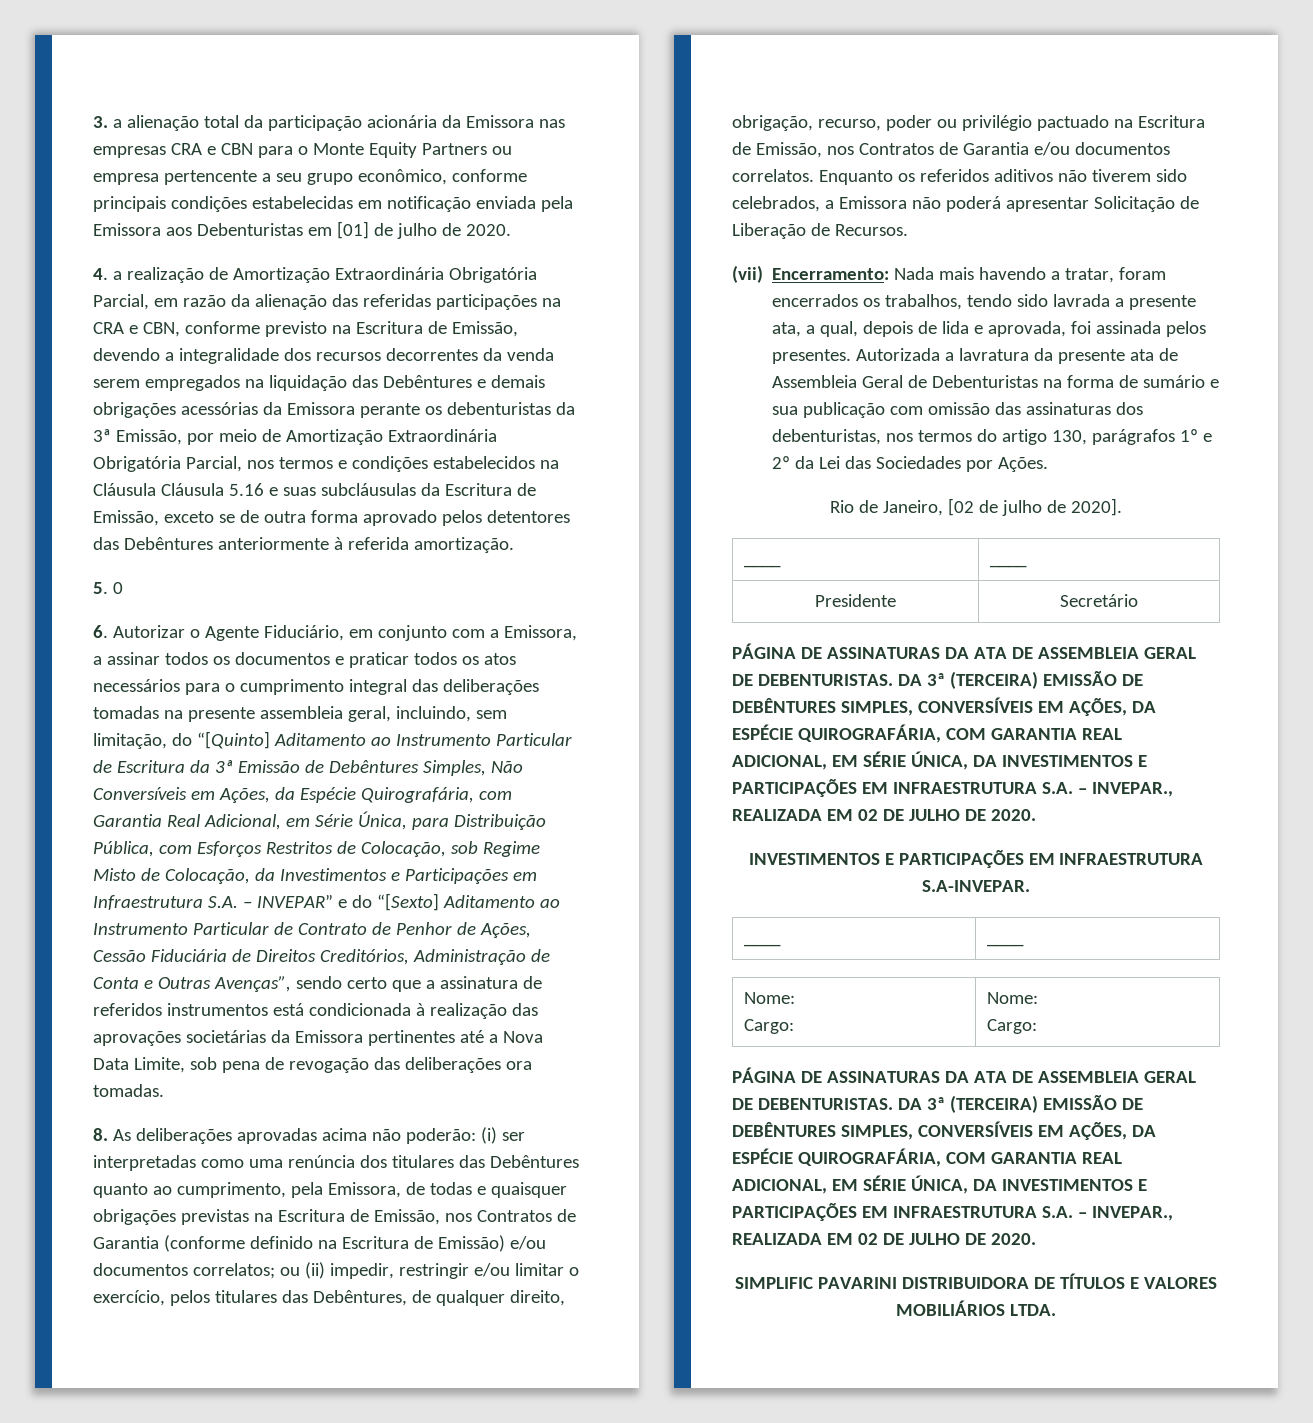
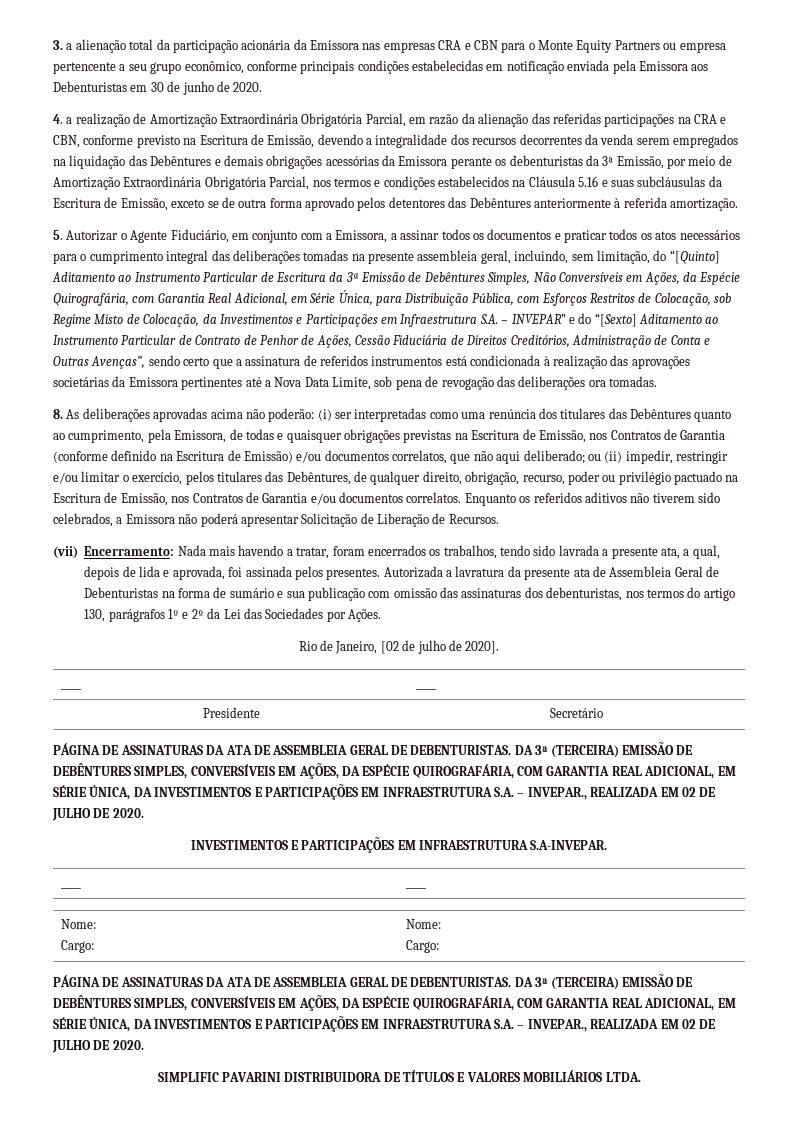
- 3. a alienação total da participação acionária da Emissora nas empresas CRA e CBN para o Monte Equity Partners ou empresa pertencente a seu grupo econômico, conforme principais condições estabelecidas em notificação enviada pela Emissora aos Debenturistas em [01] de julho de 2020.
+ 3. a alienação total da participação acionária da Emissora nas empresas CRA e CBN para o Monte Equity Partners ou empresa pertencente a seu grupo econômico, conforme principais condições estabelecidas em notificação enviada pela Emissora aos Debenturistas em 30 de junho de 2020.
- 4. a realização de Amortização Extraordinária Obrigatória Parcial, em razão da alienação das referidas participações na CRA e CBN, conforme previsto na Escritura de Emissão, devendo a integralidade dos recursos decorrentes da venda serem empregados na liquidação das Debêntures e demais obrigações acessórias da Emissora perante os debenturistas da 3ª Emissão, por meio de Amortização Extraordinária Obrigatória Parcial, nos termos e condições estabelecidos na Cláusula Cláusula 5.16 e suas subcláusulas da Escritura de Emissão, exceto se de outra forma aprovado pelos detentores das Debêntures anteriormente à referida amortização.
+ 4. a realização de Amortização Extraordinária Obrigatória Parcial, em razão da alienação das referidas participações na CRA e CBN, conforme previsto na Escritura de Emissão, devendo a integralidade dos recursos decorrentes da venda serem empregados na liquidação das Debêntures e demais obrigações acessórias da Emissora perante os debenturistas da 3ª Emissão, por meio de Amortização Extraordinária Obrigatória Parcial, nos termos e condições estabelecidos na Cláusula 5.16 e suas subcláusulas da Escritura de Emissão, exceto se de outra forma aprovado pelos detentores das Debêntures anteriormente à referida amortização.
- 5. 0
- 6. Autorizar o Agente Fiduciário, em conjunto com a Emissora, a assinar todos os documentos e praticar todos os atos necessários para o cumprimento integral das deliberações tomadas na presente assembleia geral, incluindo, sem limitação, do “[Quinto] Aditamento ao Instrumento Particular de Escritura da 3ª Emissão de Debêntures Simples, Não Conversíveis em Ações, da Espécie Quirografária, com Garantia Real Adicional, em Série Única, para Distribuição Pública, com Esforços Restritos de Colocação, sob Regime Misto de Colocação, da Investimentos e Participações em Infraestrutura S.A. – INVEPAR” e do “[Sexto] Aditamento ao Instrumento Particular de Contrato de Penhor de Ações, Cessão Fiduciária de Direitos Creditórios, Administração de Conta e Outras Avenças”, sendo certo que a assinatura de referidos instrumentos está condicionada à realização das aprovações societárias da Emissora pertinentes até a Nova Data Limite, sob pena de revogação das deliberações ora tomadas.
+ 5. Autorizar o Agente Fiduciário, em conjunto com a Emissora, a assinar todos os documentos e praticar todos os atos necessários para o cumprimento integral das deliberações tomadas na presente assembleia geral, incluindo, sem limitação, do “[Quinto] Aditamento ao Instrumento Particular de Escritura da 3ª Emissão de Debêntures Simples, Não Conversíveis em Ações, da Espécie Quirografária, com Garantia Real Adicional, em Série Única, para Distribuição Pública, com Esforços Restritos de Colocação, sob Regime Misto de Colocação, da Investimentos e Participações em Infraestrutura S.A. – INVEPAR” e do “[Sexto] Aditamento ao Instrumento Particular de Contrato de Penhor de Ações, Cessão Fiduciária de Direitos Creditórios, Administração de Conta e Outras Avenças”, sendo certo que a assinatura de referidos instrumentos está condicionada à realização das aprovações societárias da Emissora pertinentes até a Nova Data Limite, sob pena de revogação das deliberações ora tomadas.
- (i) ser interpretadas como uma renúncia dos titulares das Debêntures quanto ao cumprimento, pela Emissora, de todas e quaisquer obrigações previstas na Escritura de Emissão, nos Contratos de Garantia (conforme definido na Escritura de Emissão) e/ou documentos correlatos;
+ (i) ser interpretadas como uma renúncia dos titulares das Debêntures quanto ao cumprimento, pela Emissora, de todas e quaisquer obrigações previstas na Escritura de Emissão, nos Contratos de Garantia (conforme definido na Escritura de Emissão) e/ou documentos correlatos, que não aqui deliberado;

